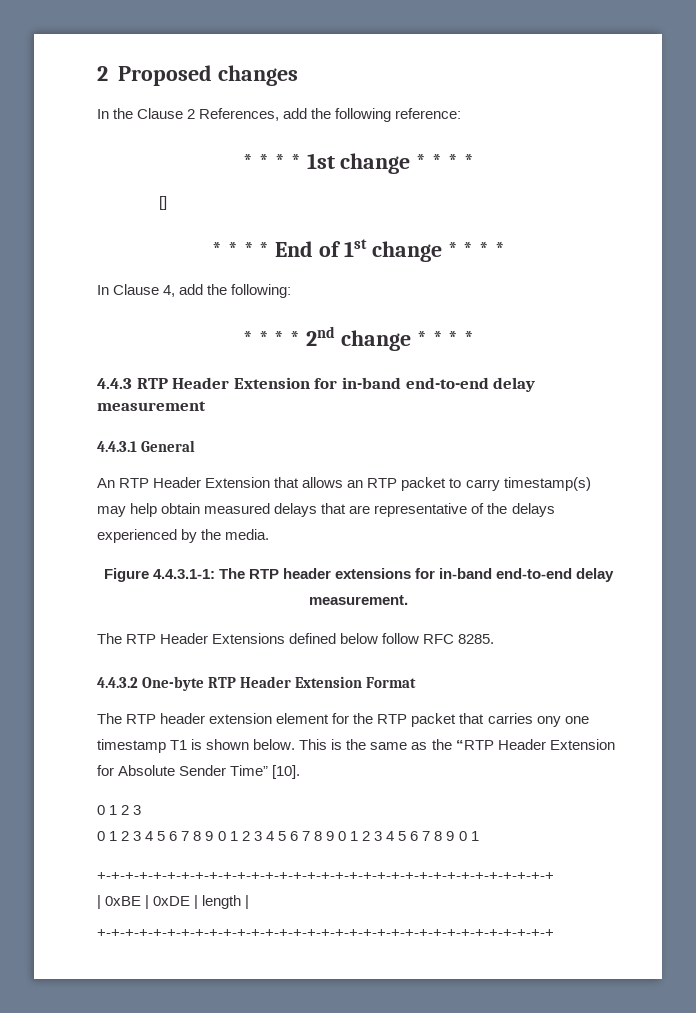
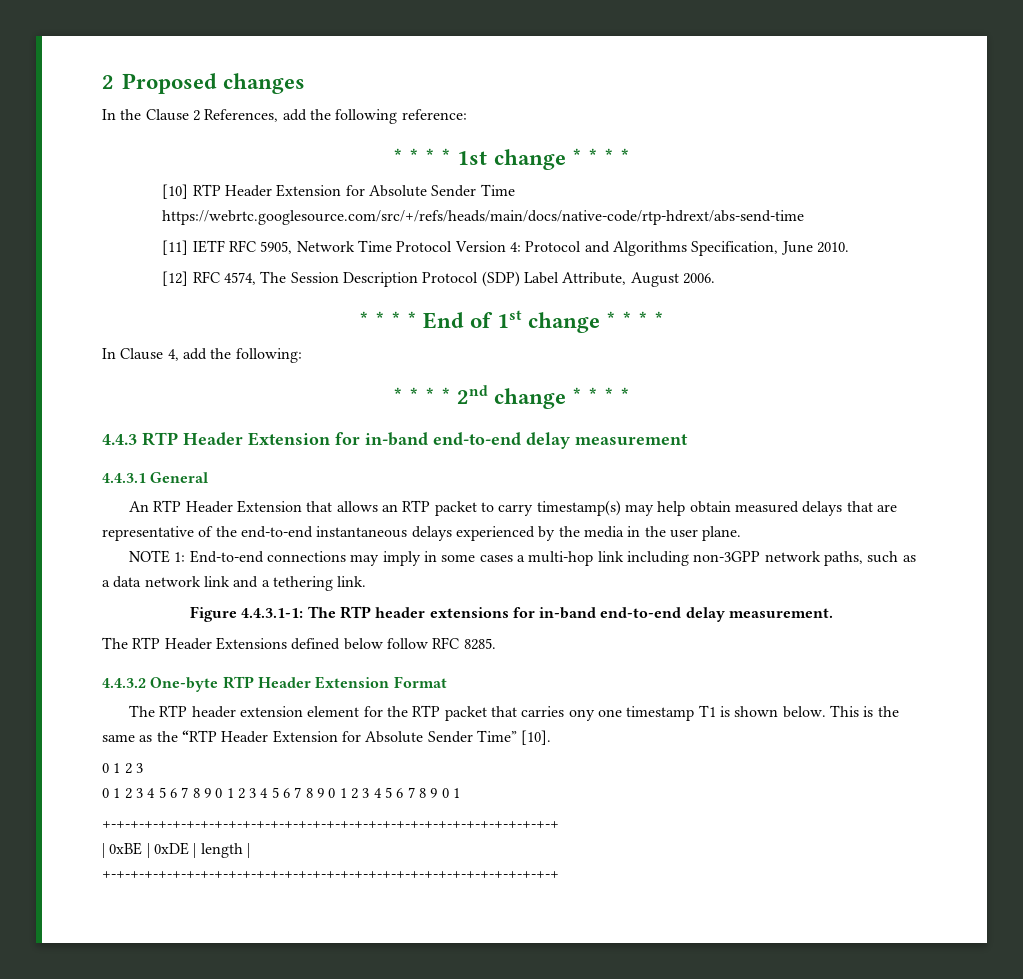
- []
+ [10] RTP Header Extension for Absolute Sender Time https://webrtc.googlesource.com/src/+/refs/heads/main/docs/native-code/rtp-hdrext/abs-send-time
+ [11] IETF RFC 5905, Network Time Protocol Version 4: Protocol and Algorithms Specification, June 2010.
+ [12] RFC 4574, The Session Description Protocol (SDP) Label Attribute, August 2006.
- An RTP Header Extension that allows an RTP packet to carry timestamp(s) may help obtain measured delays that are representative of the delays experienced by the media.
+ An RTP Header Extension that allows an RTP packet to carry timestamp(s) may help obtain measured delays that are representative of the end-to-end instantaneous delays experienced by the media in the user plane.
+ NOTE 1: End-to-end connections may imply in some cases a multi-hop link including non-3GPP network paths, such as a data network link and a tethering link.

